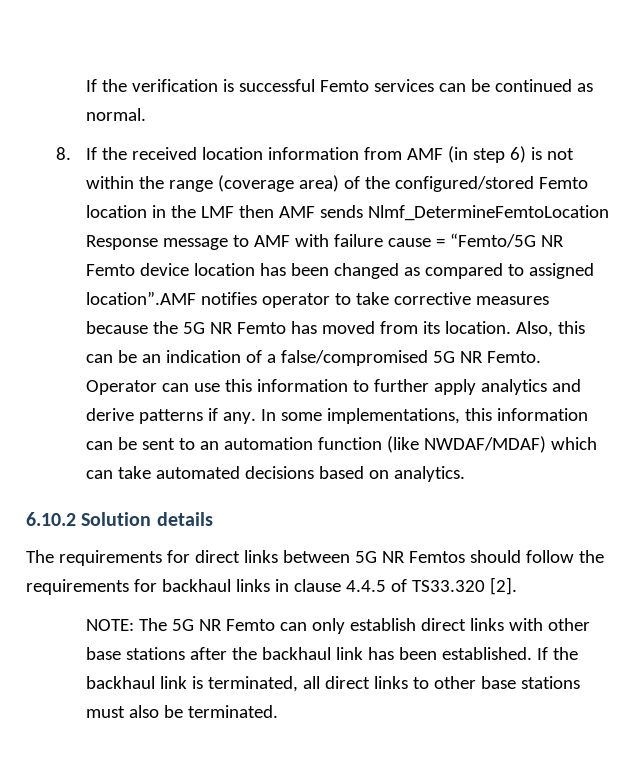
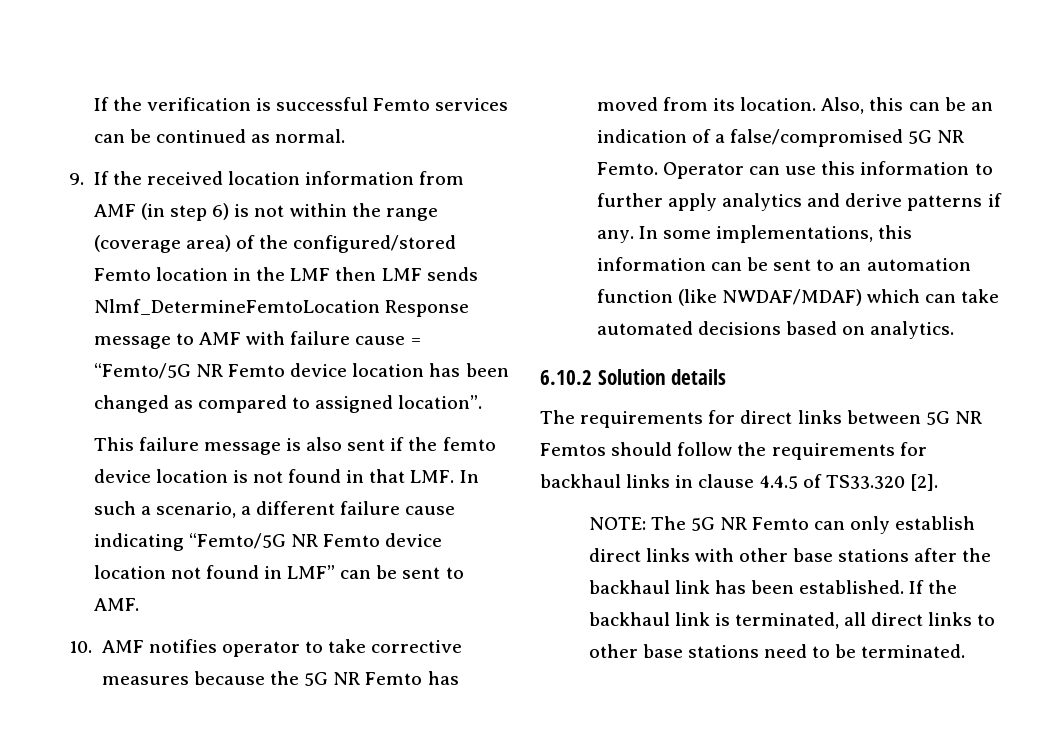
- 8. If the received location information from AMF (in step 6) is not within the range (coverage area) of the configured/stored Femto location in the LMF then AMF sends Nlmf_DetermineFemtoLocation Response message to AMF with failure cause = “Femto/5G NR Femto device location has been changed as compared to assigned location”.AMF notifies operator to take corrective measures because the 5G NR Femto has moved from its location.
+ 9. If the received location information from AMF (in step 6) is not within the range (coverage area) of the configured/stored Femto location in the LMF then LMF sends Nlmf_DetermineFemtoLocation Response message to AMF with failure cause = “Femto/5G NR Femto device location has been changed as compared to assigned location”.
+ This failure message is also sent if the femto device location is not found in that LMF. In such a scenario, a different failure cause indicating “Femto/5G NR Femto device location not found in LMF” can be sent to AMF.
+ 10. AMF notifies operator to take corrective measures because the 5G NR Femto has moved from its location.
- If the backhaul link is terminated, all direct links to other base stations must also be terminated.
+ If the backhaul link is terminated, all direct links to other base stations need to be terminated.

